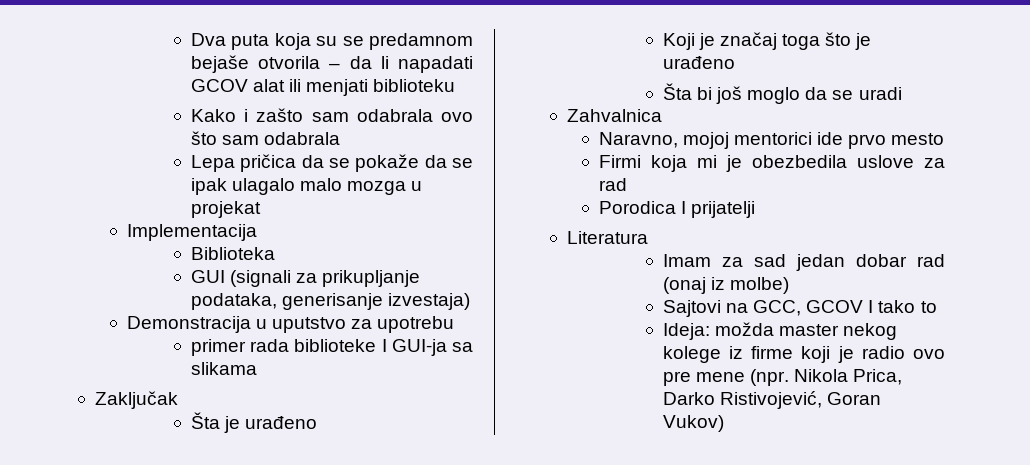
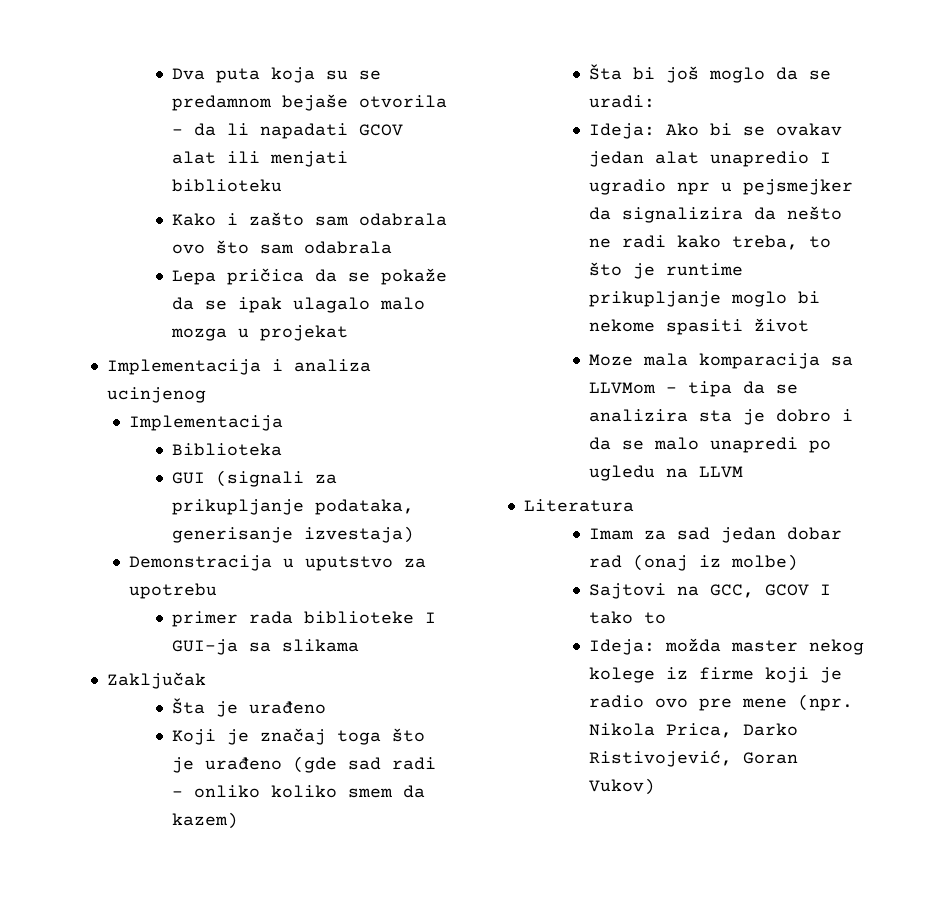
+ Implementacija i analiza ucinjenog
- Koji je značaj toga što je urađeno
+ Koji je značaj toga što je urađeno (gde sad radi – onliko koliko smem da kazem)
- Šta bi još moglo da se uradi
- Zahvalnica
- Naravno, mojoj mentorici ide prvo mesto
- Firmi koja mi je obezbedila uslove za rad
- Porodica I prijatelji
+ Šta bi još moglo da se uradi:
+ Ideja: Ako bi se ovakav jedan alat unapredio I ugradio npr u pejsmejker da signalizira da nešto ne radi kako treba, to što je runtime prikupljanje moglo bi nekome spasiti život
+ Moze mala komparacija sa LLVMom – tipa da se analizira sta je dobro i da se malo unapredi po ugledu na LLVM

